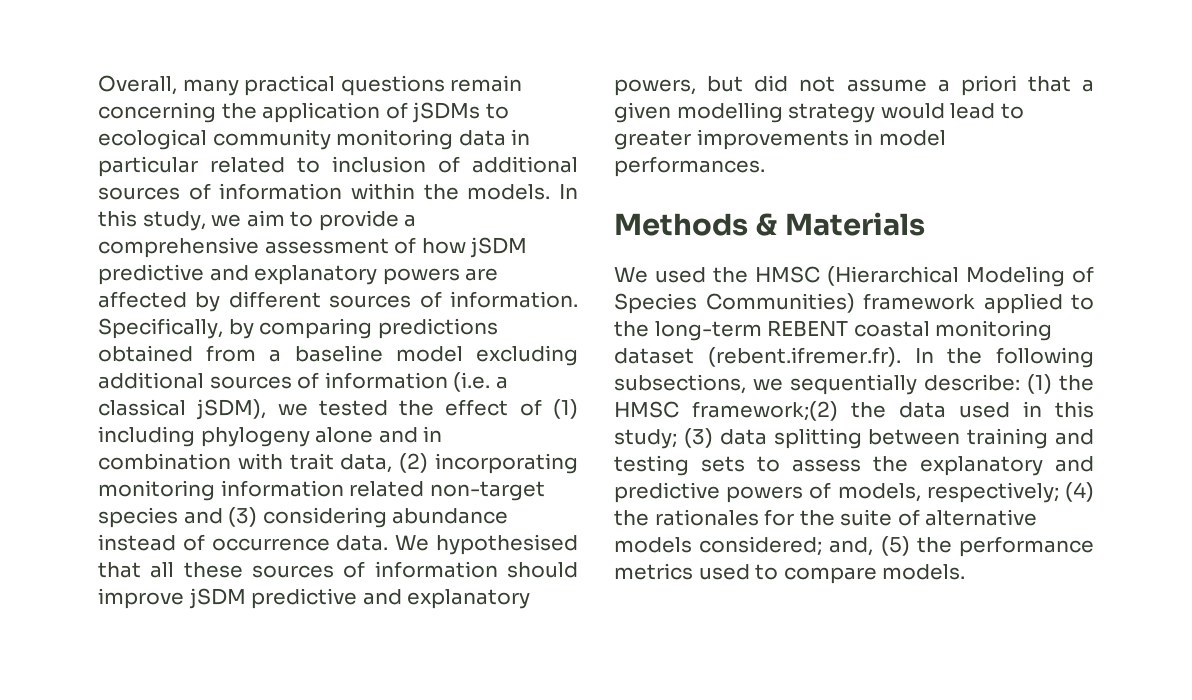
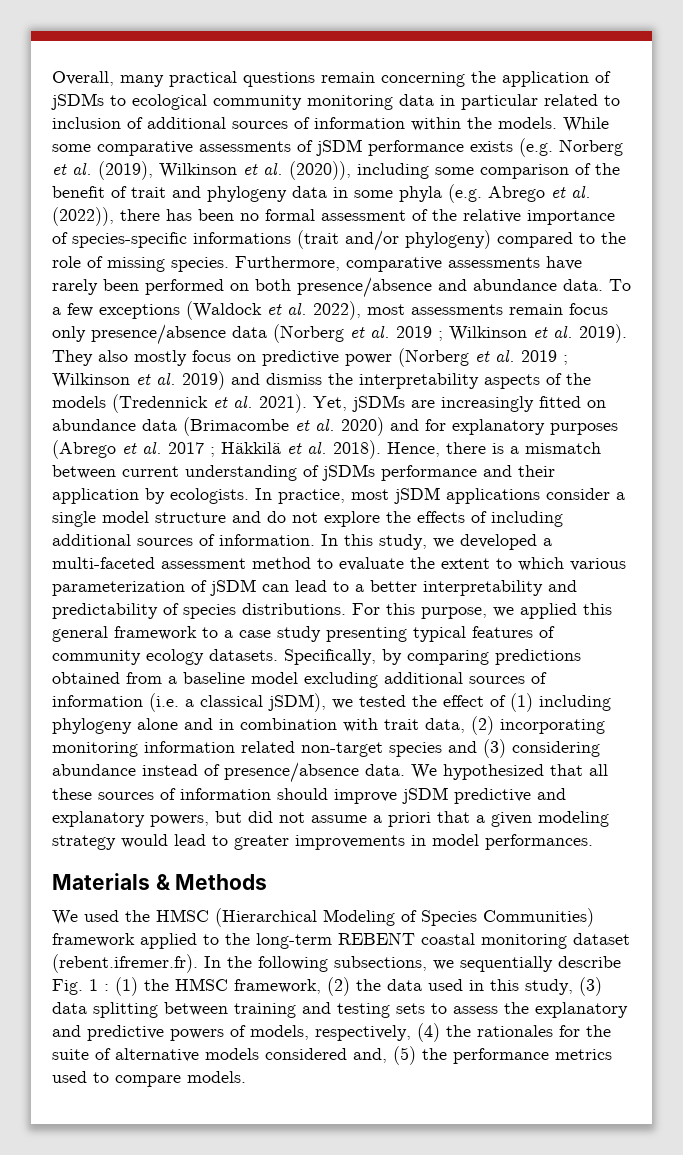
- In this study, we aim to provide a comprehensive assessment of how jSDM predictive and explanatory powers are affected by different sources of information.
+ While some comparative assessments of jSDM performance exists (e.g. Norberg et al. (2019), Wilkinson et al. (2020)), including some comparison of the benefit of trait and phylogeny data in some phyla (e.g. Abrego et al. (2022)), there has been no formal assessment of the relative importance of species-specific informations (trait and/or phylogeny) compared to the role of missing species. Furthermore, comparative assessments have rarely been performed on both presence/absence and abundance data. To a few exceptions (Waldock et al. 2022), most assessments remain focus only presence/absence data (Norberg et al. 2019 ; Wilkinson et al. 2019). They also mostly focus on predictive power (Norberg et al. 2019 ; Wilkinson et al. 2019) and dismiss the interpretability aspects of the models (Tredennick et al. 2021). Yet, jSDMs are increasingly fitted on abundance data (Brimacombe et al. 2020) and for explanatory purposes (Abrego et al. 2017 ; Häkkilä et al. 2018). Hence, there is a mismatch between current understanding of jSDMs performance and their application by ecologists. In practice, most jSDM applications consider a single model structure and do not explore the effects of including additional sources of information. In this study, we developed a multi-faceted assessment method to evaluate the extent to which various parameterization of jSDM can lead to a better interpretability and predictability of species distributions. For this purpose, we applied this general framework to a case study presenting typical features of community ecology datasets.
- Specifically, by comparing predictions obtained from a baseline model excluding additional sources of information (i.e. a classical jSDM), we tested the effect of (1) including phylogeny alone and in combination with trait data, (2) incorporating monitoring information related non-target species and (3) considering abundance instead of occurrence data.
+ Specifically, by comparing predictions obtained from a baseline model excluding additional sources of information (i.e. a classical jSDM), we tested the effect of (1) including phylogeny alone and in combination with trait data, (2) incorporating monitoring information related non-target species and (3) considering abundance instead of presence/absence data.
- We hypothesised that all these sources of information should improve jSDM predictive and explanatory powers, but did not assume a priori that a given modelling strategy would lead to greater improvements in model performances.
+ We hypothesized that all these sources of information should improve jSDM predictive and explanatory powers, but did not assume a priori that a given modeling strategy would lead to greater improvements in model performances.
- Methods & Materials
+ Materials & Methods
- We used the HMSC (Hierarchical Modeling of Species Communities) framework applied to the long-term REBENT coastal monitoring dataset (rebent.ifremer.fr). In the following subsections, we sequentially describe:
+ We used the HMSC (Hierarchical Modeling of Species Communities) framework applied to the long-term REBENT coastal monitoring dataset (rebent.ifremer.fr). In the following subsections, we sequentially describe Fig. 1 :
- (1) the HMSC framework;(2) the data used in this study; (3) data splitting between training and testing sets to assess the explanatory and predictive powers of models, respectively; (4) the rationales for the suite of alternative models considered; and, (5) the performance metrics used to compare models.
+ (1) the HMSC framework, (2) the data used in this study, (3) data splitting between training and testing sets to assess the explanatory and predictive powers of models, respectively, (4) the rationales for the suite of alternative models considered and, (5) the performance metrics used to compare models.

